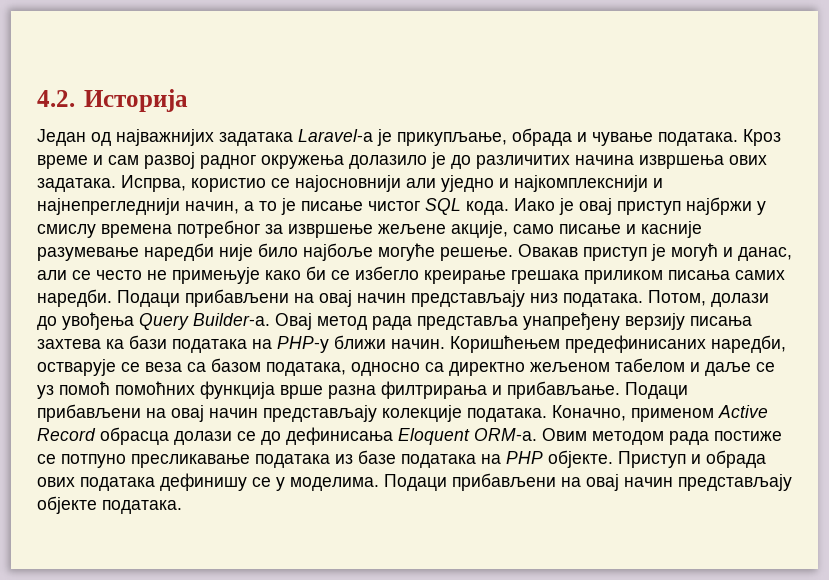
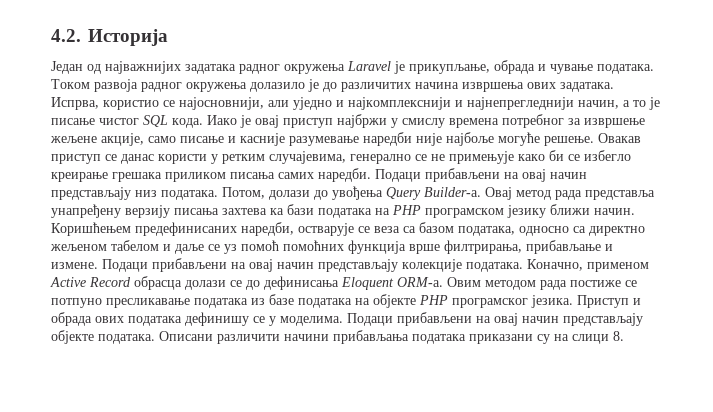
- Један од најважнијих задатака Laravel-а је прикупљање, обрада и чување података.
+ Један од најважнијих задатака радног окружења Laravel је прикупљање, обрада и чување података.
- Кроз време и сам развој радног окружења долазило је до различитих начина извршења ових задатака.
+ Током развоја радног окружења долазило је до различитих начина извршења ових задатака.
- Испрва, користио се најосновнији али уједно и најкомплекснији и најнепрегледнији начин, а то је писање чистог SQL кода.
+ Испрва, користио се најосновнији, али уједно и најкомплекснији и најнепрегледнији начин, а то је писање чистог SQL кода.
- Иако је овај приступ најбржи у смислу времена потребног за извршење жељене акције, само писање и касније разумевање наредби није било најбоље могуће решење.
+ Иако је овај приступ најбржи у смислу времена потребног за извршење жељене акције, само писање и касније разумевање наредби није најбоље могуће решење.
- Овакав приступ је могућ и данас, али се често не примењује како би се избегло креирање грешака приликом писања самих наредби.
+ Овакав приступ се данас користи у ретким случајевима, генерално се не примењује како би се избегло креирање грешака приликом писања самих наредби.
- Овај метод рада представља унапређену верзију писања захтева ка бази података на PHP-у ближи начин.
+ Овај метод рада представља унапређену верзију писања захтева ка бази података на PHP програмском језику ближи начин.
- Коришћењем предефинисаних наредби, остварује се веза са базом података, односно са директно жељеном табелом и даље се уз помоћ помоћних функција врше разна филтрирања и прибављање.
+ Коришћењем предефинисаних наредби, остварује се веза са базом података, односно са директно жељеном табелом и даље се уз помоћ помоћних функција врше филтрирања, прибављање и измене.
- Овим методом рада постиже се потпуно пресликавање података из базе података на PHP објекте.
+ Овим методом рада постиже се потпуно пресликавање података из базе података на објекте PHP програмског језика.
+ Описани различити начини прибављања података приказани су на слици 8.

